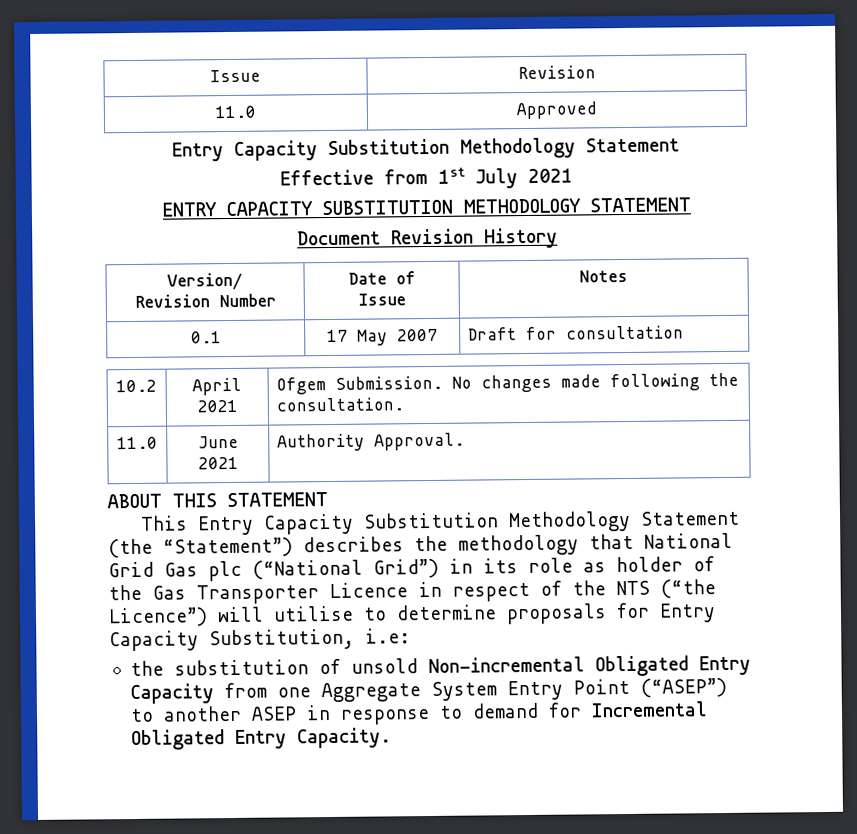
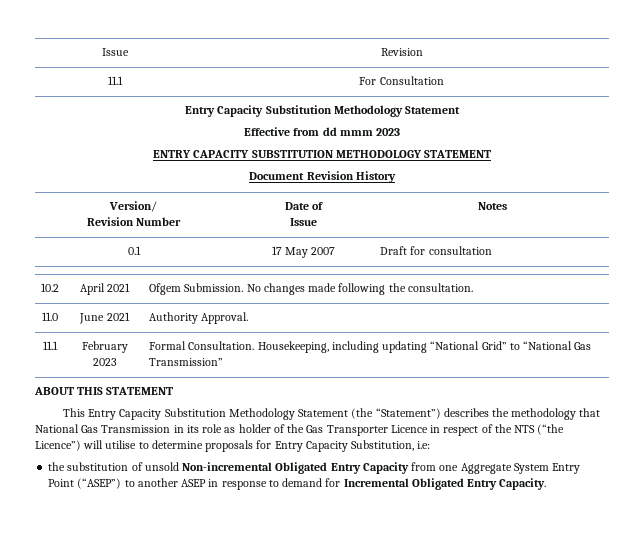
- 11.0 | Approved
+ 11.1 | For Consultation
- Effective from 1st July 2021
+ Effective from dd mmm 2023
+ 11.1 | February 2023 | Formal Consultation. Housekeeping, including updating “National Grid” to “National Gas Transmission”
- This Entry Capacity Substitution Methodology Statement (the “Statement”) describes the methodology that National Grid Gas plc (“National Grid”) in its role as holder of the Gas Transporter Licence in respect of the NTS (“the Licence”) will utilise to determine proposals for Entry Capacity Substitution, i.e:
+ This Entry Capacity Substitution Methodology Statement (the “Statement”) describes the methodology that National Gas Transmission in its role as holder of the Gas Transporter Licence in respect of the NTS (“the Licence”) will utilise to determine proposals for Entry Capacity Substitution, i.e:

